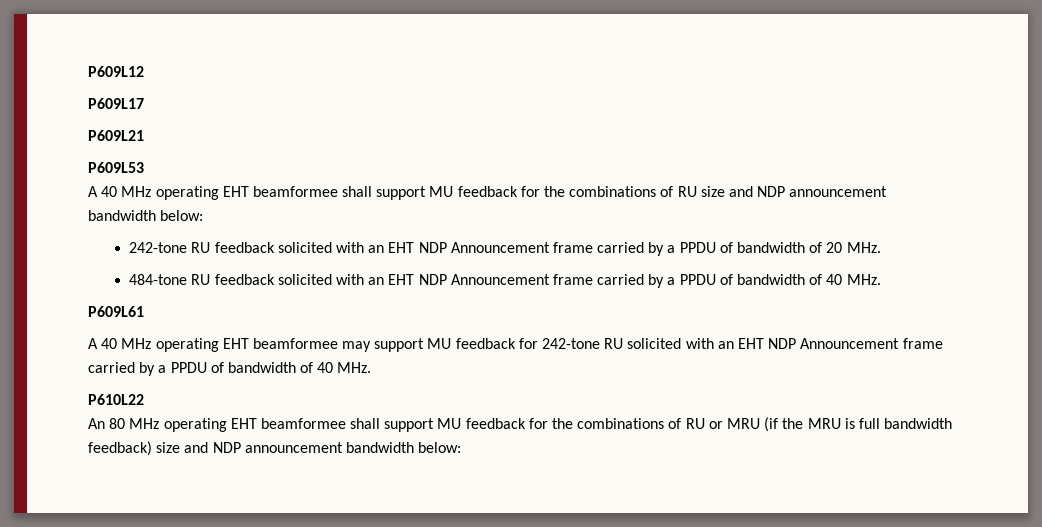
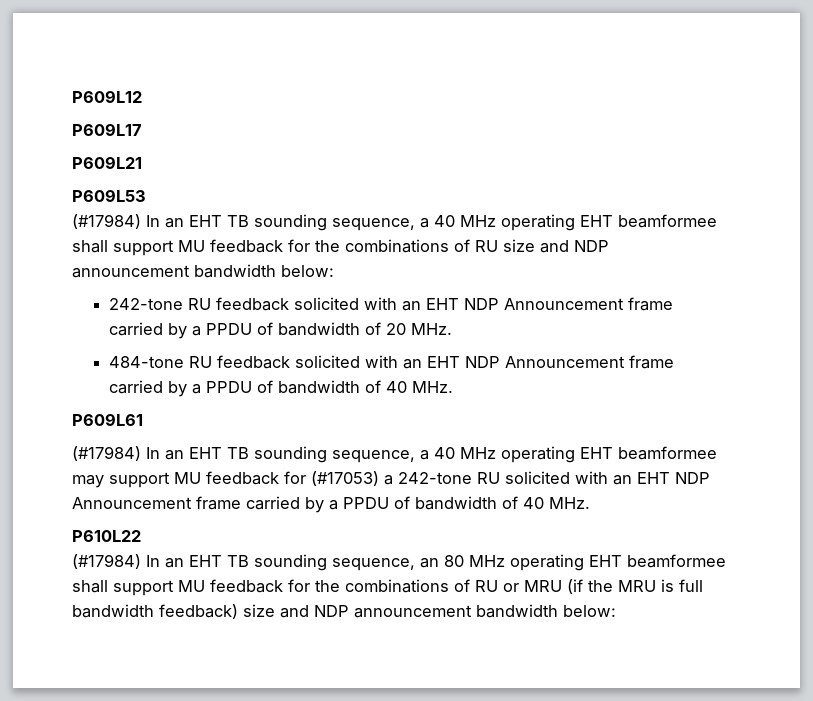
- A 40 MHz operating EHT beamformee shall support MU feedback for the combinations of RU size and NDP announcement bandwidth below:
+ (#17984) In an EHT TB sounding sequence, a 40 MHz operating EHT beamformee shall support MU feedback for the combinations of RU size and NDP announcement bandwidth below:
- A 40 MHz operating EHT beamformee may support MU feedback for 242-tone RU solicited with an EHT NDP Announcement frame carried by a PPDU of bandwidth of 40 MHz.
+ (#17984) In an EHT TB sounding sequence, a 40 MHz operating EHT beamformee may support MU feedback for (#17053) a 242-tone RU solicited with an EHT NDP Announcement frame carried by a PPDU of bandwidth of 40 MHz.
- An 80 MHz operating EHT beamformee shall support MU feedback for the combinations of RU or MRU (if the MRU is full bandwidth feedback) size and NDP announcement bandwidth below:
+ (#17984) In an EHT TB sounding sequence, an 80 MHz operating EHT beamformee shall support MU feedback for the combinations of RU or MRU (if the MRU is full bandwidth feedback) size and NDP announcement bandwidth below:

